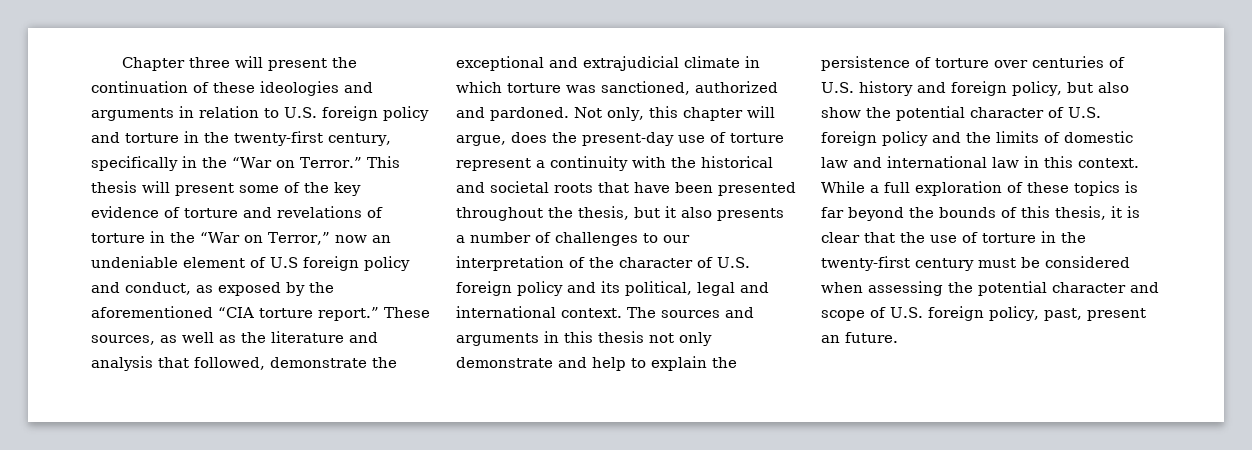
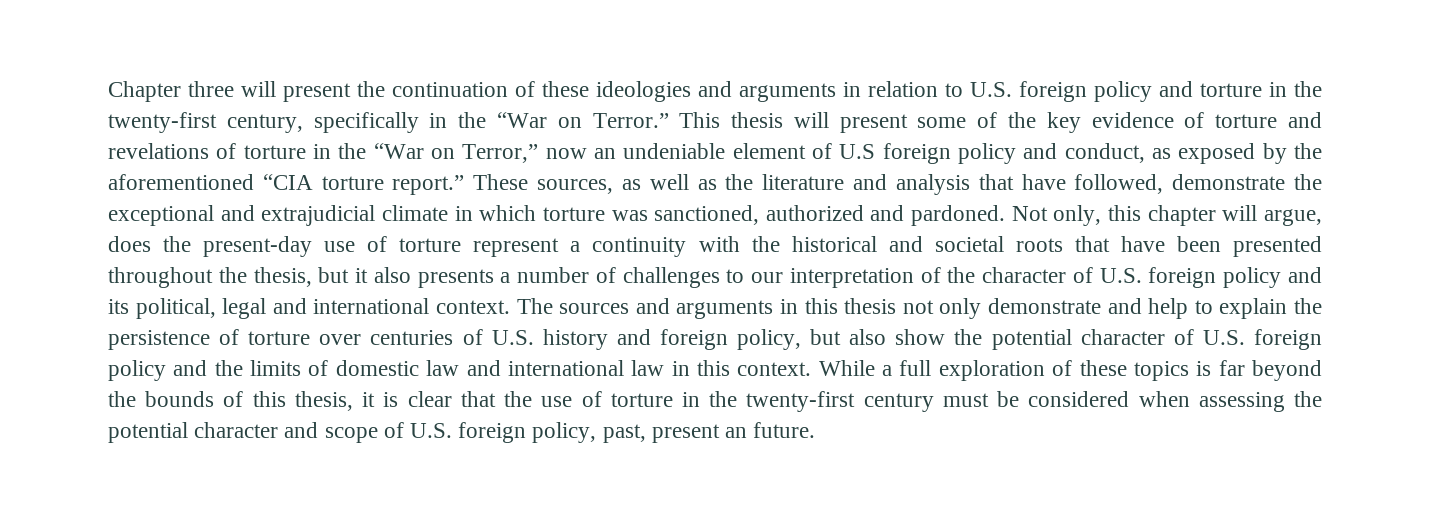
- These sources, as well as the literature and analysis that followed, demonstrate the exceptional and extrajudicial climate in which torture was sanctioned, authorized and pardoned.
+ These sources, as well as the literature and analysis that have followed, demonstrate the exceptional and extrajudicial climate in which torture was sanctioned, authorized and pardoned.

